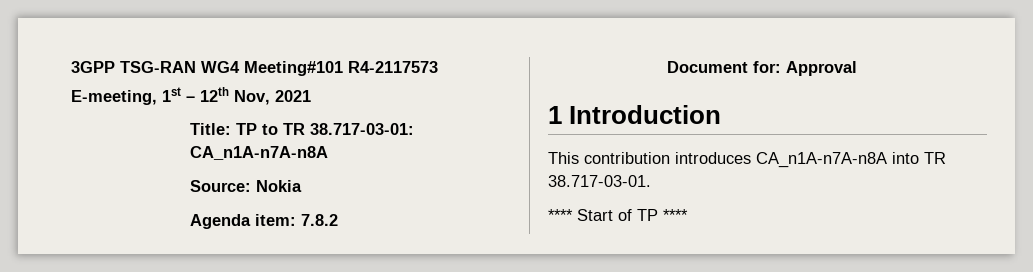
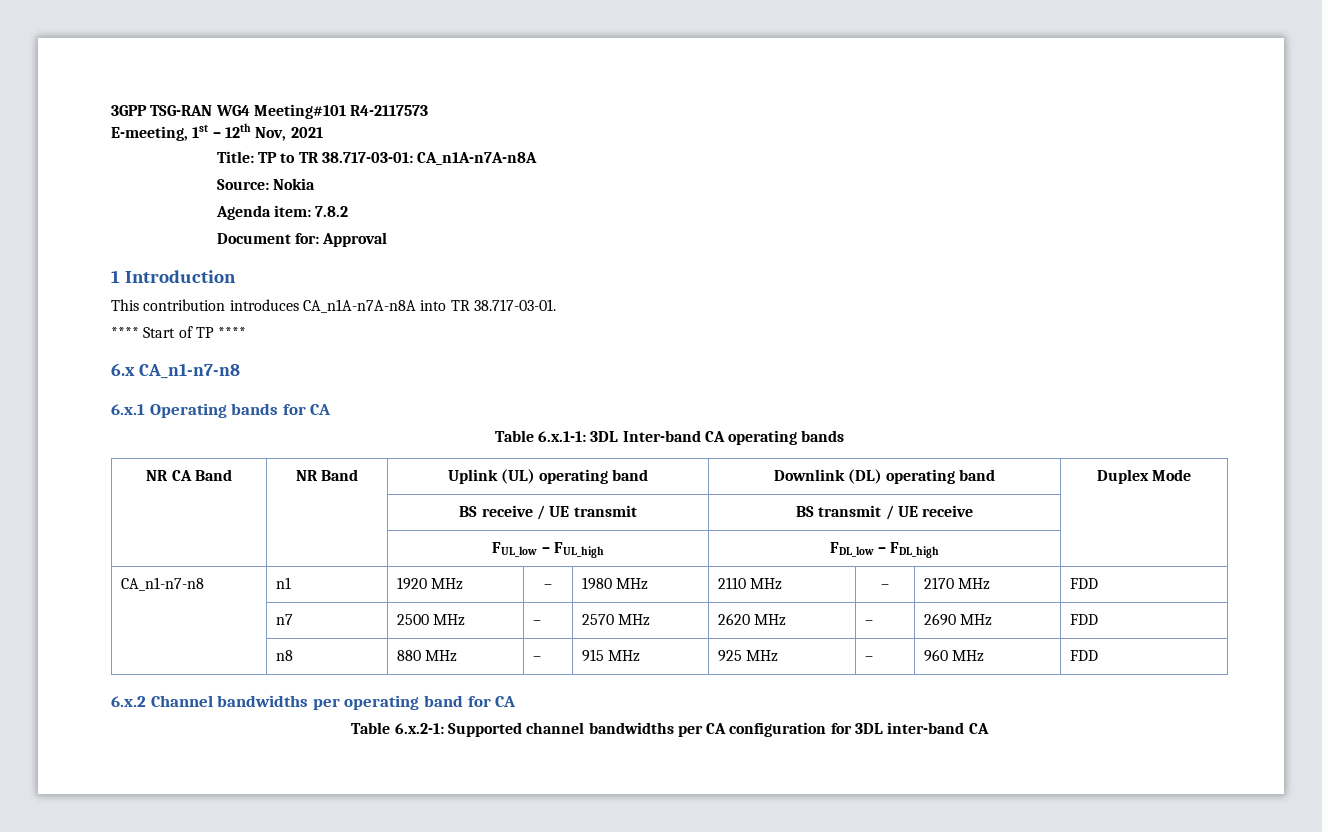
+ 6.x CA_n1-n7-n8
+ 6.x.1 Operating bands for CA
+ Table 6.x.1-1: 3DL Inter-band CA operating bands
+ NR CA Band | NR Band | Uplink (UL) operating band | Downlink (DL) operating band | Duplex Mode
+ | | BS receive / UE transmit | BS transmit / UE receive |
+ | | FUL_low – FUL_high | FDL_low – FDL_high |
+ CA_n1-n7-n8 | n1 | 1920 MHz | – | 1980 MHz | 2110 MHz | – | 2170 MHz | FDD
+ | n7 | 2500 MHz | – | 2570 MHz | 2620 MHz | – | 2690 MHz | FDD
+ | n8 | 880 MHz | – | 915 MHz | 925 MHz | – | 960 MHz | FDD
+ 6.x.2 Channel bandwidths per operating band for CA
+ Table 6.x.2-1: Supported channel bandwidths per CA configuration for 3DL inter-band CA

